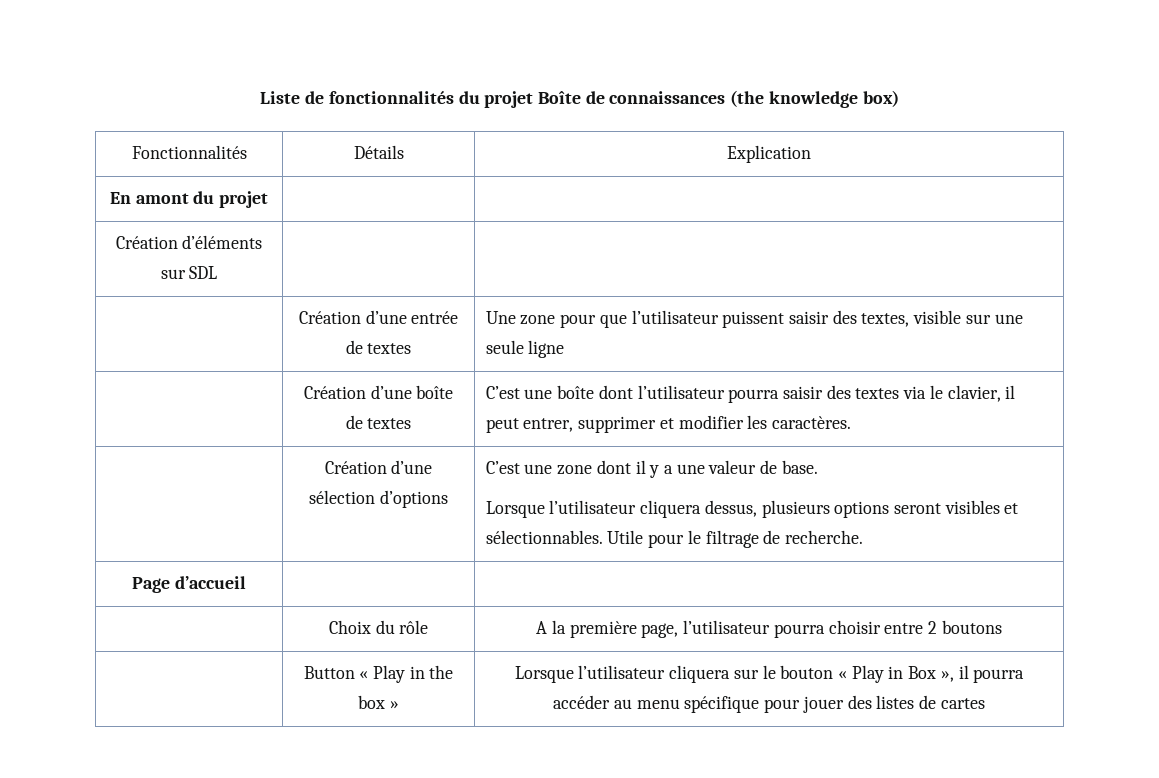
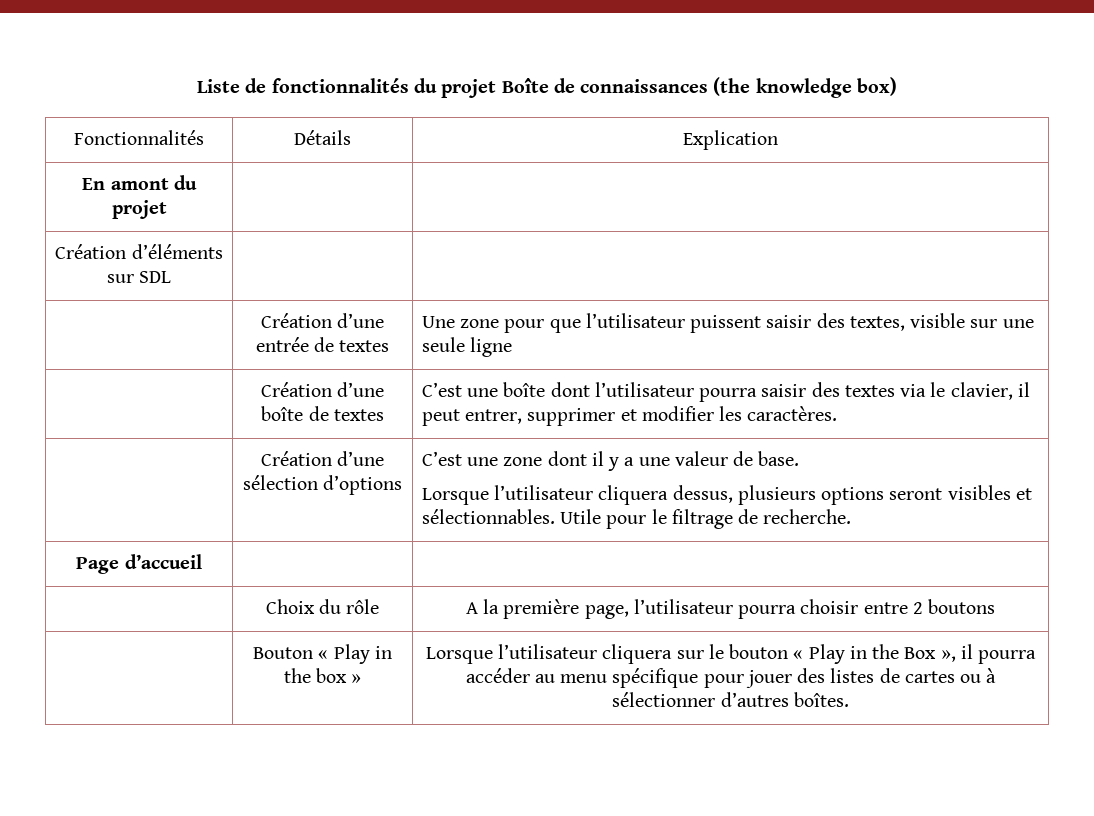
- | Button « Play in the box » | Lorsque l’utilisateur cliquera sur le bouton « Play in Box », il pourra accéder au menu spécifique pour jouer des listes de cartes
+ | Bouton « Play in the box » | Lorsque l’utilisateur cliquera sur le bouton « Play in the Box », il pourra accéder au menu spécifique pour jouer des listes de cartes ou à sélectionner d’autres boîtes.

